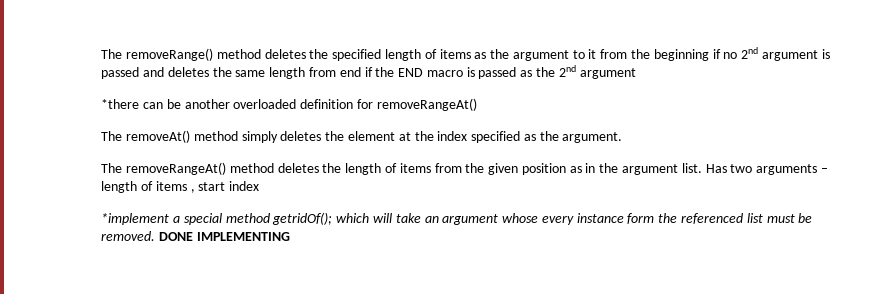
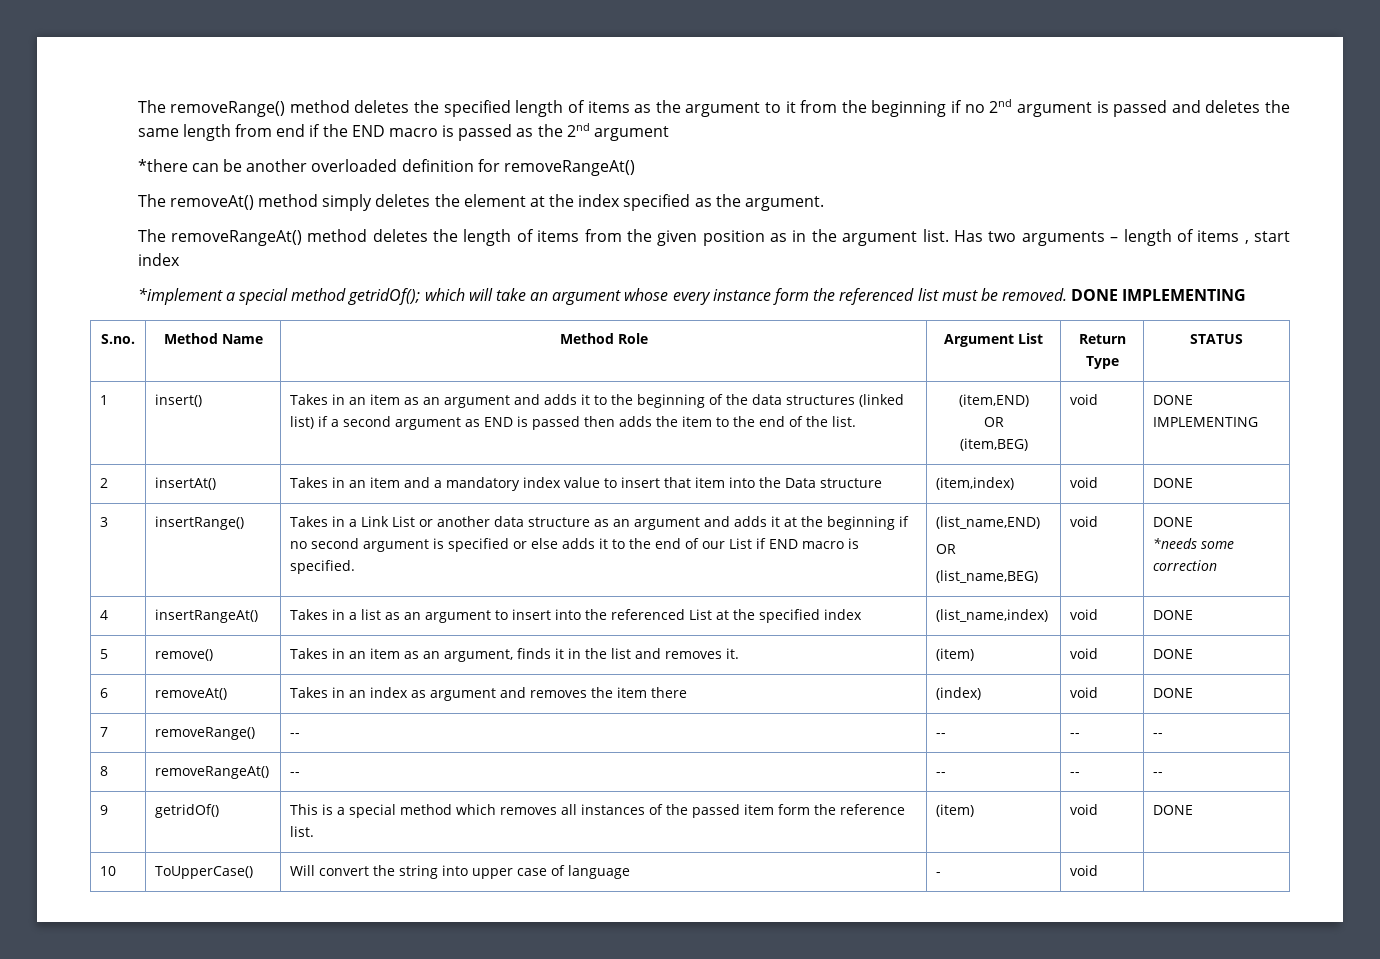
+ S.no. | Method Name | Method Role | Argument List | Return Type | STATUS
+ 1 | insert() | Takes in an item as an argument and adds it to the beginning of the data structures (linked list) if a second argument as END is passed then adds the item to the end of the list. | (item,END)
+ OR
+ (item,BEG) | void | DONE IMPLEMENTING
+ 2 | insertAt() | Takes in an item and a mandatory index value to insert that item into the Data structure | (item,index) | void | DONE
+ 3 | insertRange() | Takes in a Link List or another data structure as an argument and adds it at the beginning if no second argument is specified or else adds it to the end of our List if END macro is specified. | (list_name,END)
+ OR
+ (list_name,BEG) | void | DONE
+ *needs some correction
+ 4 | insertRangeAt() | Takes in a list as an argument to insert into the referenced List at the specified index | (list_name,index) | void | DONE
+ 5 | remove() | Takes in an item as an argument, finds it in the list and removes it. | (item) | void | DONE
+ 6 | removeAt() | Takes in an index as argument and removes the item there | (index) | void | DONE
+ 7 | removeRange() | -- | -- | -- | --
+ 8 | removeRangeAt() | -- | -- | -- | --
+ 9 | getridOf() | This is a special method which removes all instances of the passed item form the reference list. | (item) | void | DONE
+ 10 | ToUpperCase() | Will convert the string into upper case of language | - | void |

